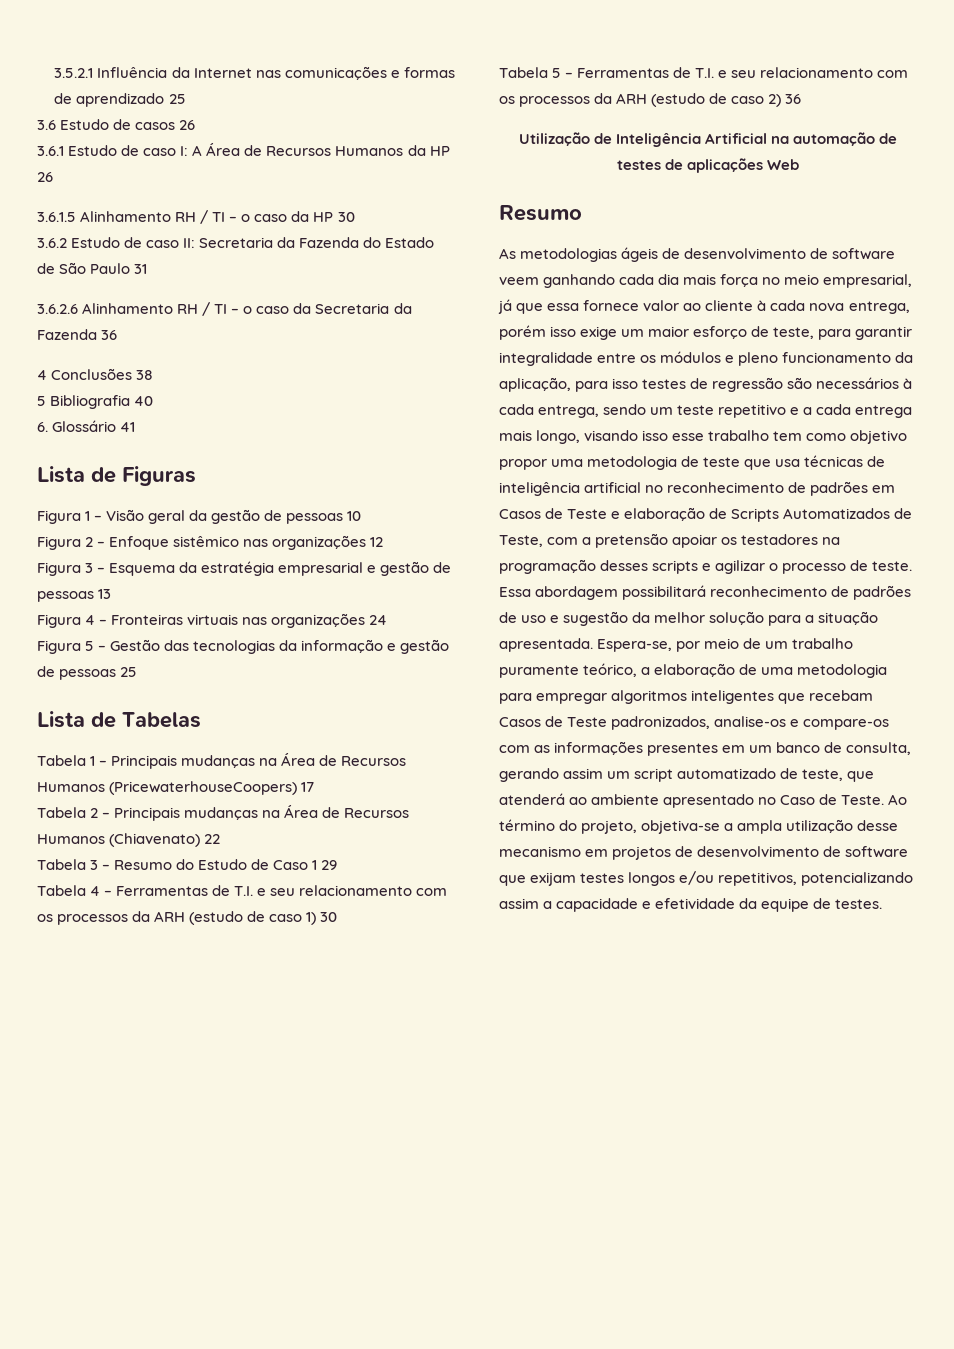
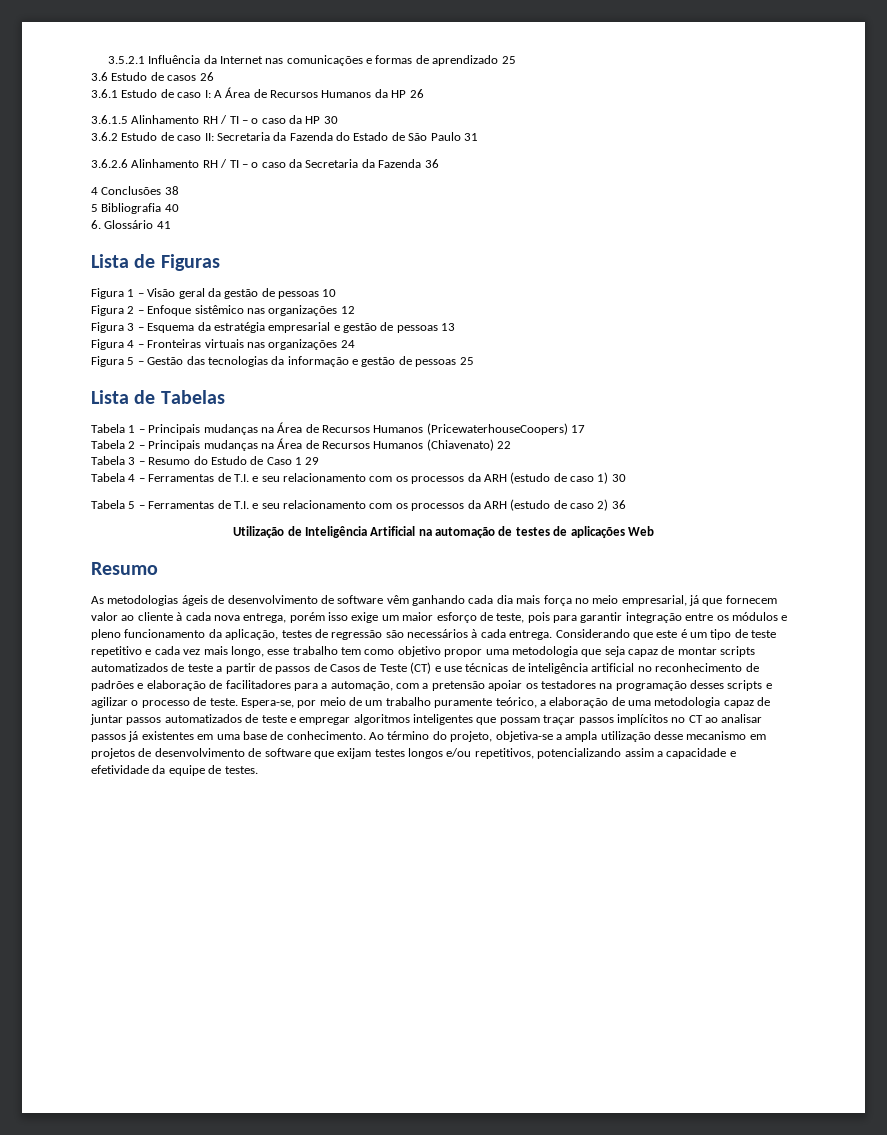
- As metodologias ágeis de desenvolvimento de software veem ganhando cada dia mais força no meio empresarial, já que essa fornece valor ao cliente à cada nova entrega, porém isso exige um maior esforço de teste, para garantir integralidade entre os módulos e pleno funcionamento da aplicação, para isso testes de regressão são necessários à cada entrega, sendo um teste repetitivo e a cada entrega mais longo, visando isso esse trabalho tem como objetivo propor uma metodologia de teste que usa técnicas de inteligência artificial no reconhecimento de padrões em Casos de Teste e elaboração de Scripts Automatizados de Teste, com a pretensão apoiar os testadores na programação desses scripts e agilizar o processo de teste.
+ As metodologias ágeis de desenvolvimento de software vêm ganhando cada dia mais força no meio empresarial, já que fornecem valor ao cliente à cada nova entrega, porém isso exige um maior esforço de teste, pois para garantir integração entre os módulos e pleno funcionamento da aplicação, testes de regressão são necessários à cada entrega. Considerando que este é um tipo de teste repetitivo e cada vez mais longo, esse trabalho tem como objetivo propor uma metodologia que seja capaz de montar scripts automatizados de teste a partir de passos de Casos de Teste (CT) e use técnicas de inteligência artificial no reconhecimento de padrões e elaboração de facilitadores para a automação, com a pretensão apoiar os testadores na programação desses scripts e agilizar o processo de teste.
- Essa abordagem possibilitará reconhecimento de padrões de uso e sugestão da melhor solução para a situação apresentada.
- Espera-se, por meio de um trabalho puramente teórico, a elaboração de uma metodologia para empregar algoritmos inteligentes que recebam Casos de Teste padronizados, analise-os e compare-os com as informações presentes em um banco de consulta, gerando assim um script automatizado de teste, que atenderá ao ambiente apresentado no Caso de Teste.
+ Espera-se, por meio de um trabalho puramente teórico, a elaboração de uma metodologia capaz de juntar passos automatizados de teste e empregar algoritmos inteligentes que possam traçar passos implícitos no CT ao analisar passos já existentes em uma base de conhecimento.

